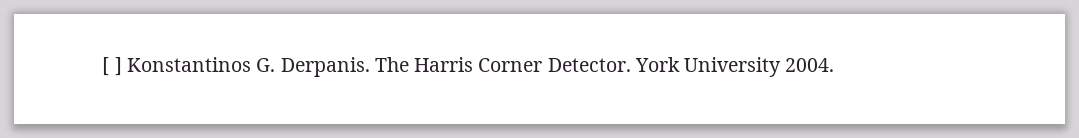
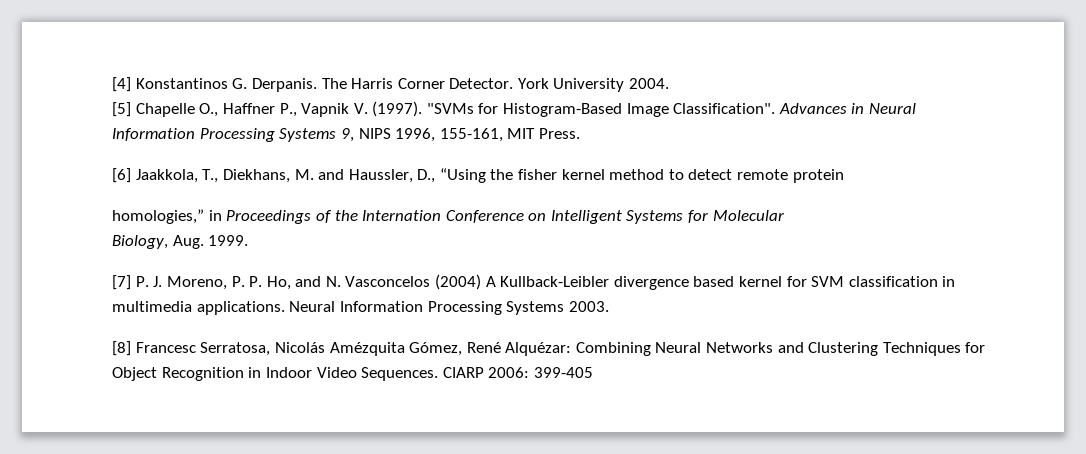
- [ ] Konstantinos G. Derpanis.
+ [4] Konstantinos G. Derpanis.
+ [5] Chapelle O., Haffner P., Vapnik V. (1997). "SVMs for Histogram-Based Image Classification". Advances in Neural Information Processing Systems 9, NIPS 1996, 155-161, MIT Press.
+ [6] Jaakkola, T., Diekhans, M. and Haussler, D., “Using the fisher kernel method to detect remote protein
+ homologies,” in Proceedings of the Internation Conference on Intelligent Systems for Molecular
+ Biology, Aug. 1999.
+ [7] P. J. Moreno, P. P. Ho, and N. Vasconcelos (2004) A Kullback-Leibler divergence based kernel for SVM classification in multimedia applications. Neural Information Processing Systems 2003.
+ [8] Francesc Serratosa, Nicolás Amézquita Gómez, René Alquézar: Combining Neural Networks and Clustering Techniques for Object Recognition in Indoor Video Sequences. CIARP 2006: 399-405

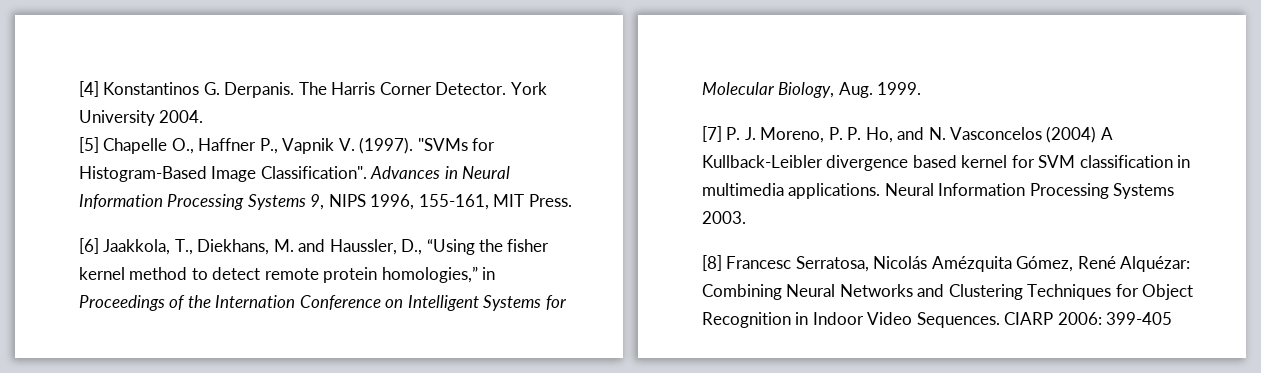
- [6] Jaakkola, T., Diekhans, M. and Haussler, D., “Using the fisher kernel method to detect remote protein
- homologies,” in Proceedings of the Internation Conference on Intelligent Systems for Molecular
- Biology, Aug. 1999.
+ [6] Jaakkola, T., Diekhans, M. and Haussler, D., “Using the fisher kernel method to detect remote protein homologies,” in Proceedings of the Internation Conference on Intelligent Systems for Molecular Biology, Aug. 1999.

